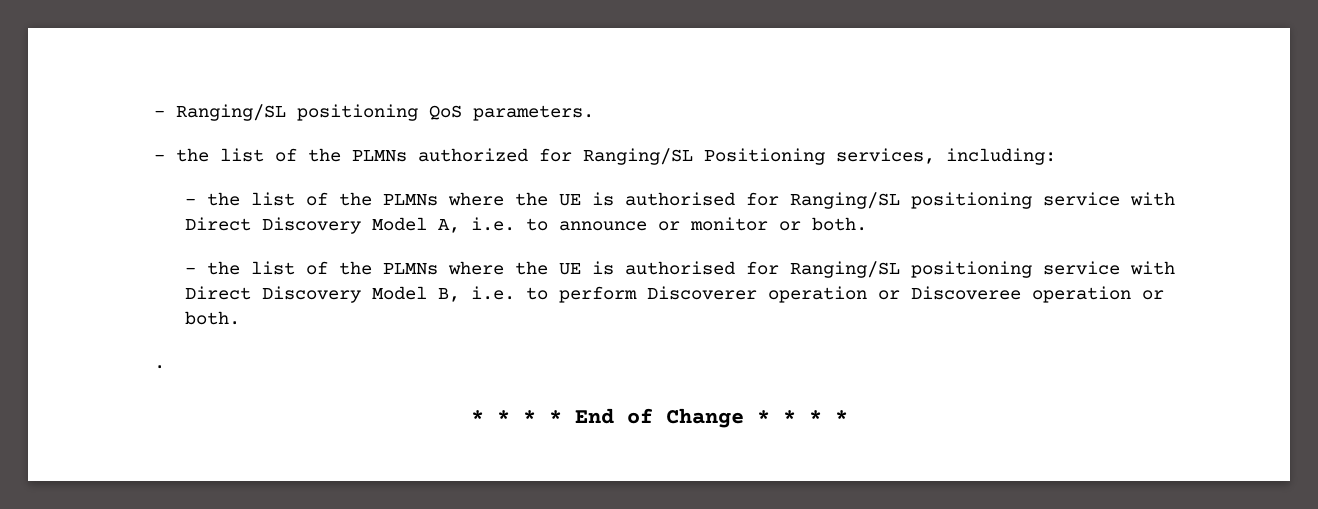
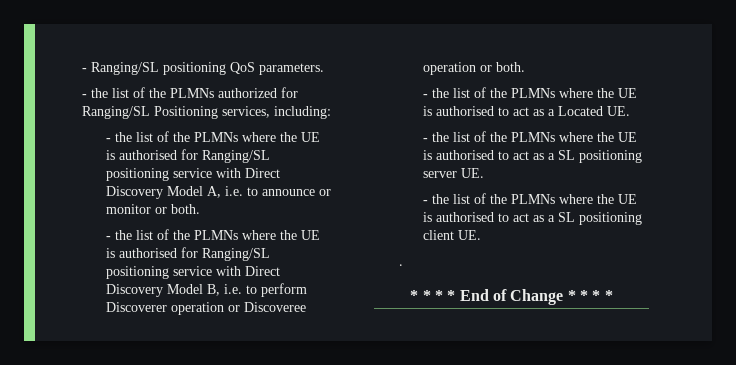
+ - the list of the PLMNs where the UE is authorised to act as a Located UE.
+ - the list of the PLMNs where the UE is authorised to act as a SL positioning server UE.
+ - the list of the PLMNs where the UE is authorised to act as a SL positioning client UE.

